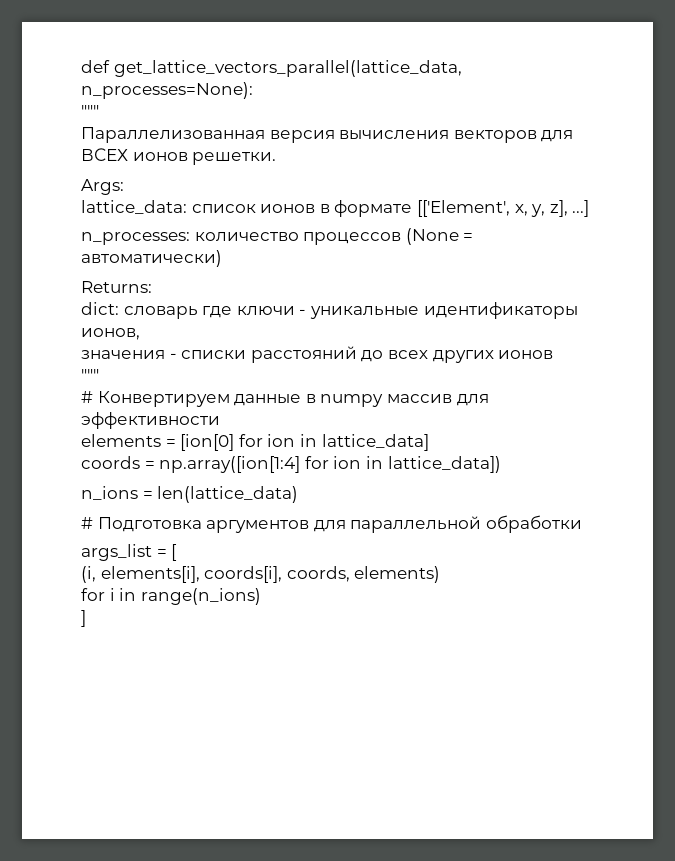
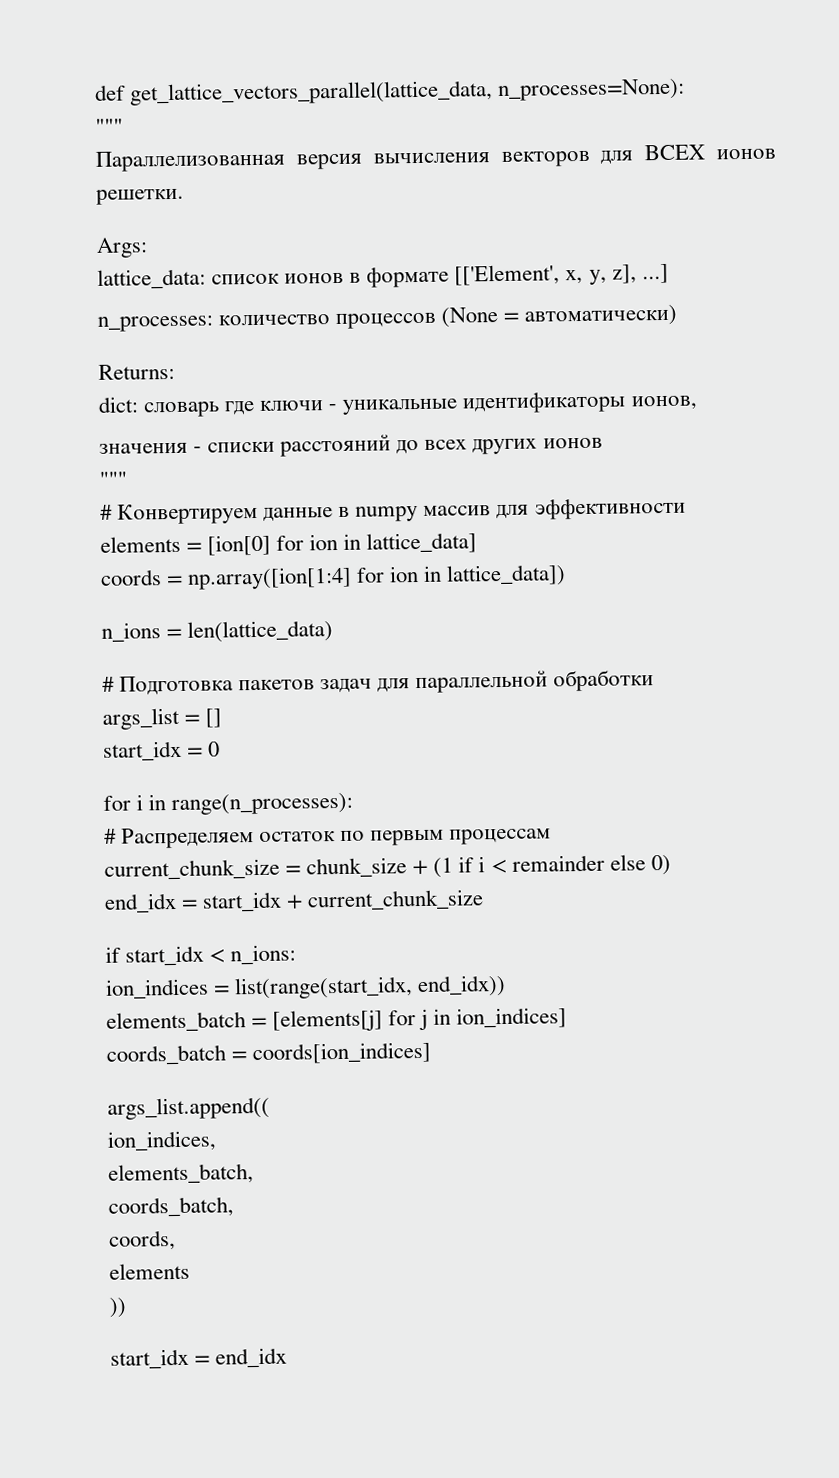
- # Подготовка аргументов для параллельной обработки
+ # Подготовка пакетов задач для параллельной обработки
- args_list = [
- (i, elements[i], coords[i], coords, elements)
- for i in range(n_ions)
- ]
+ args_list = []
+ start_idx = 0
+ for i in range(n_processes):
+ # Распределяем остаток по первым процессам
+ current_chunk_size = chunk_size + (1 if i < remainder else 0)
+ end_idx = start_idx + current_chunk_size
+ if start_idx < n_ions:
+ ion_indices = list(range(start_idx, end_idx))
+ elements_batch = [elements[j] for j in ion_indices]
+ coords_batch = coords[ion_indices]
+ args_list.append((
+ ion_indices,
+ elements_batch,
+ coords_batch,
+ coords,
+ elements
+ ))
+ start_idx = end_idx

